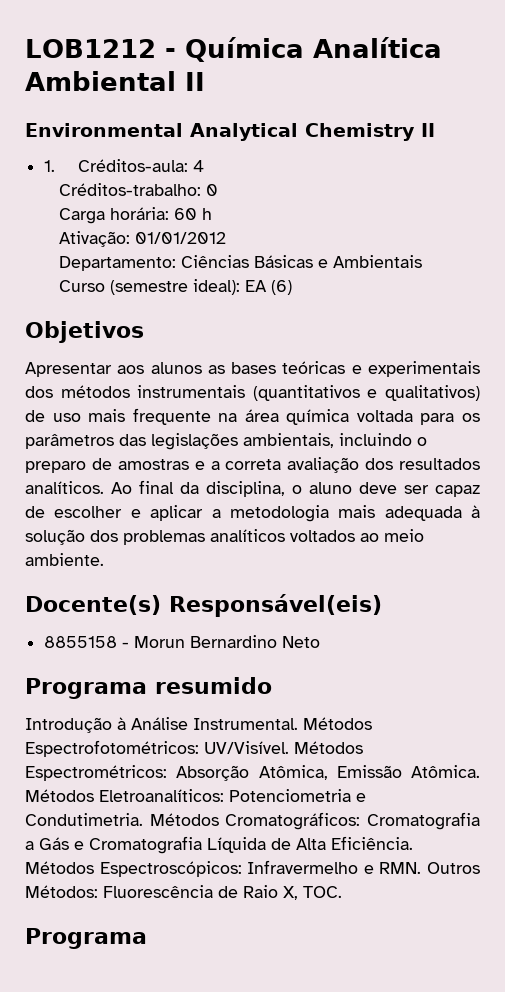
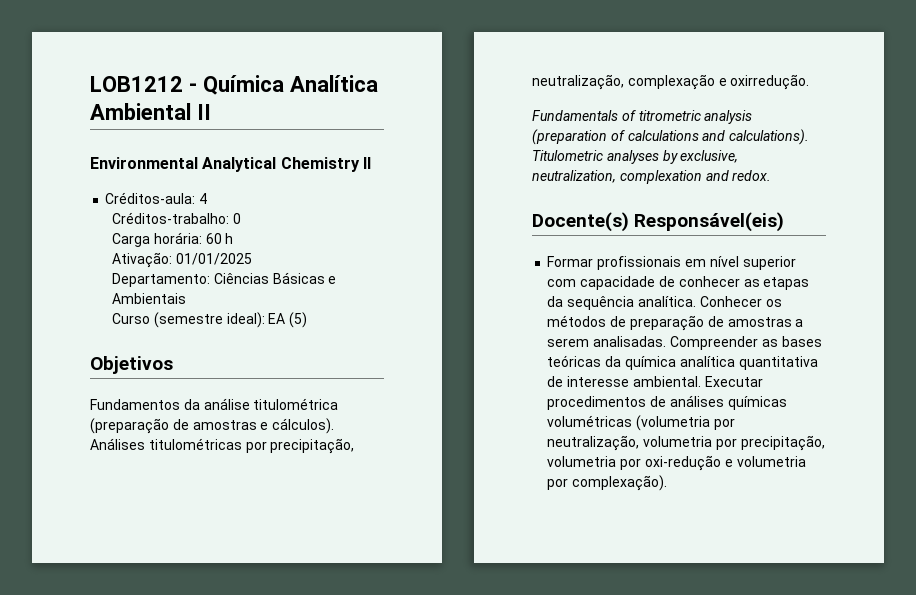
- 1. Créditos-aula: 4
+ Créditos-aula: 4
- Ativação: 01/01/2012
+ Ativação: 01/01/2025
- Curso (semestre ideal): EA (6)
+ Curso (semestre ideal): EA (5)
- Apresentar aos alunos as bases teóricas e experimentais dos métodos instrumentais (quantitativos e qualitativos) de uso mais frequente na área química voltada para os parâmetros das legislações ambientais, incluindo o preparo de amostras e a correta avaliação dos resultados analíticos. Ao final da disciplina, o aluno deve ser capaz de escolher e aplicar a metodologia mais adequada à solução dos problemas analíticos voltados ao meio ambiente.
+ Fundamentos da análise titulométrica (preparação de amostras e cálculos). Análises titulométricas por precipitação, neutralização, complexação e oxirredução.
+ Fundamentals of titrometric analysis (preparation of calculations and calculations). Titulometric analyses by exclusive, neutralization, complexation and redox.
  Docente(s) Responsável(eis)
- 8855158 - Morun Bernardino Neto
- Programa resumido
- Introdução à Análise Instrumental. Métodos Espectrofotométricos: UV/Visível. Métodos Espectrométricos: Absorção Atômica, Emissão Atômica. Métodos Eletroanalíticos: Potenciometria e Condutimetria. Métodos Cromatográficos: Cromatografia a Gás e Cromatografia Líquida de Alta Eficiência. Métodos Espectroscópicos: Infravermelho e RMN. Outros Métodos: Fluorescência de Raio X, TOC.
- Programa
+ Formar profissionais em nível superior com capacidade de conhecer as etapas da sequência analítica. Conhecer os métodos de preparação de amostras a serem analisadas. Compreender as bases teóricas da química analítica quantitativa de interesse ambiental. Executar procedimentos de análises químicas volumétricas (volumetria por neutralização, volumetria por precipitação, volumetria por oxi-redução e volumetria por complexação).

